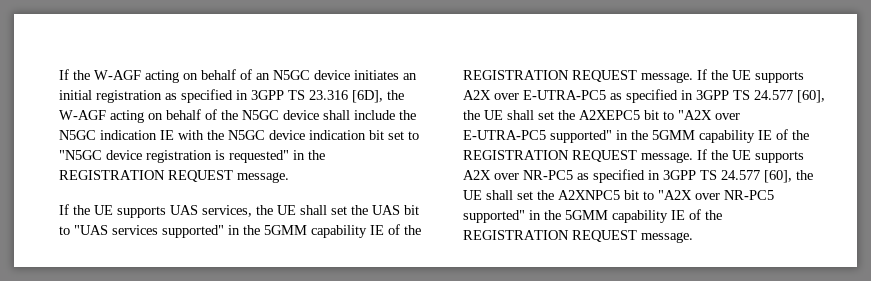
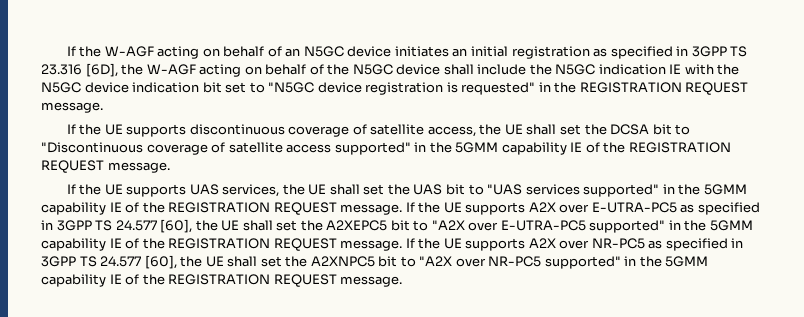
+ If the UE supports discontinuous coverage of satellite access, the UE shall set the DCSA bit to "Discontinuous coverage of satellite access supported" in the 5GMM capability IE of the REGISTRATION REQUEST message.

